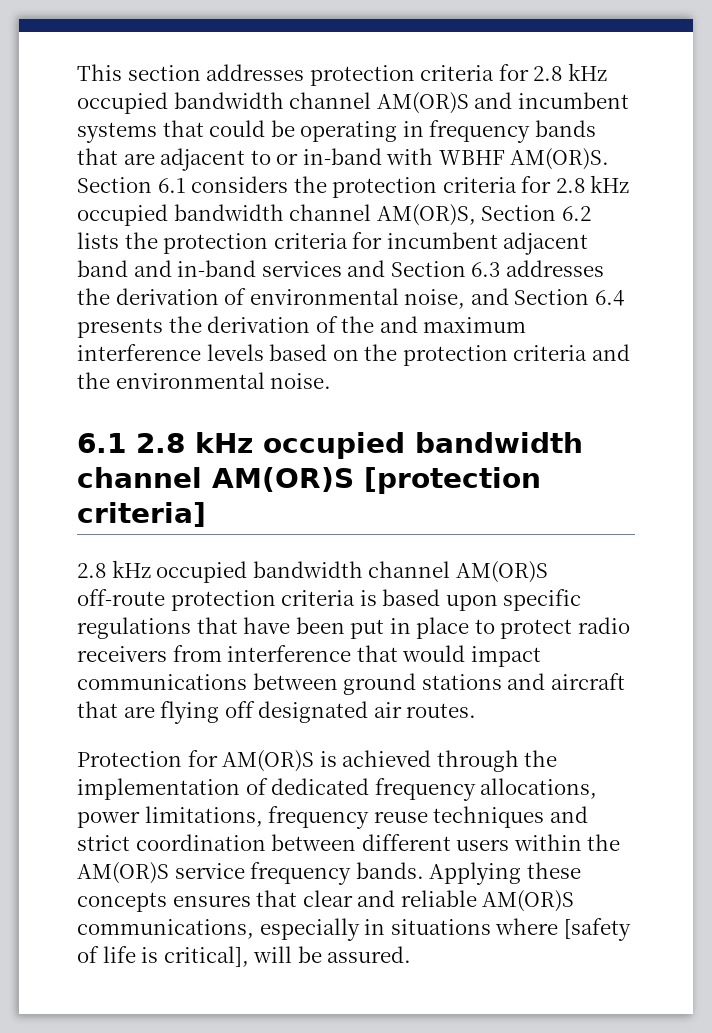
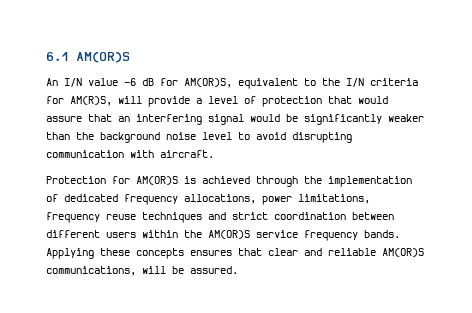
- This section addresses protection criteria for 2.8 kHz occupied bandwidth channel AM(OR)S and incumbent systems that could be operating in frequency bands that are adjacent to or in-band with WBHF AM(OR)S. Section 6.1 considers the protection criteria for 2.8 kHz occupied bandwidth channel AM(OR)S, Section 6.2 lists the protection criteria for incumbent adjacent band and in-band services and Section 6.3 addresses the derivation of environmental noise, and Section 6.4 presents the derivation of the and maximum interference levels based on the protection criteria and the environmental noise.
- 6.1 2.8 kHz occupied bandwidth channel AM(OR)S [protection criteria]
- 2.8 kHz occupied bandwidth channel AM(OR)S off-route protection criteria is based upon specific regulations that have been put in place to protect radio receivers from interference that would impact communications between ground stations and aircraft that are flying off designated air routes.
+ 6.1 AM(OR)S
+ An I/N value -6 dB for AM(OR)S, equivalent to the I/N criteria for AM(R)S, will provide a level of protection that would assure that an interfering signal would be significantly weaker than the background noise level to avoid disrupting communication with aircraft.
- Applying these concepts ensures that clear and reliable AM(OR)S communications, especially in situations where [safety of life is critical], will be assured.
+ Applying these concepts ensures that clear and reliable AM(OR)S communications, will be assured.

